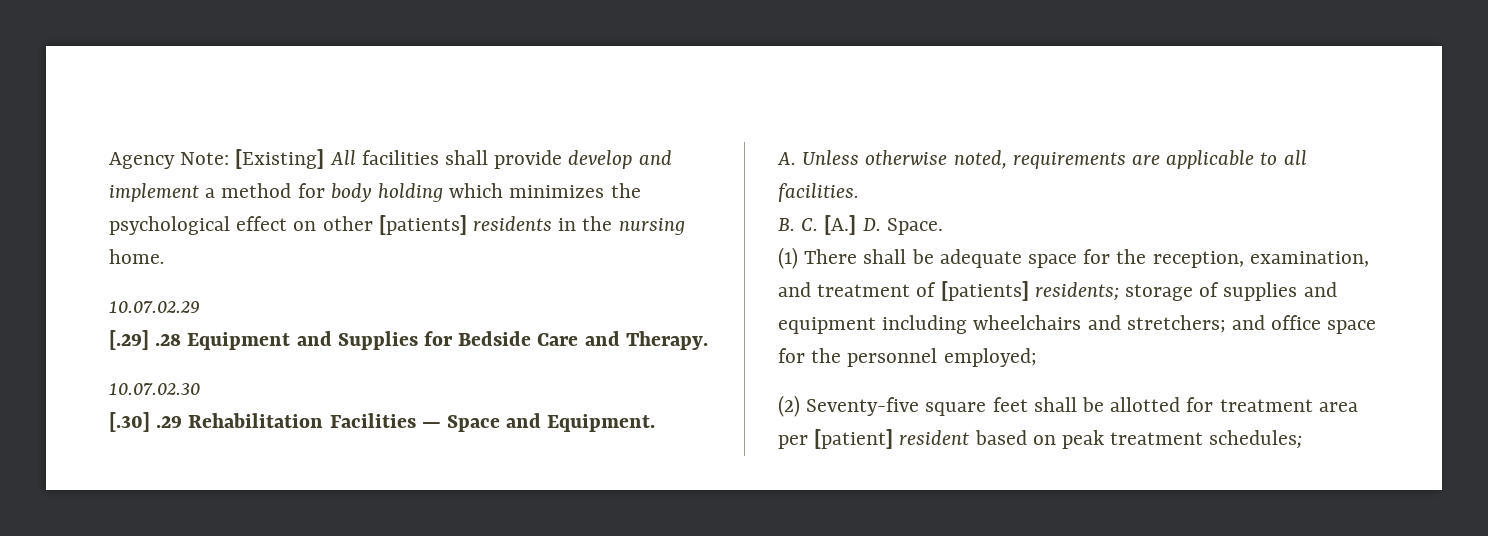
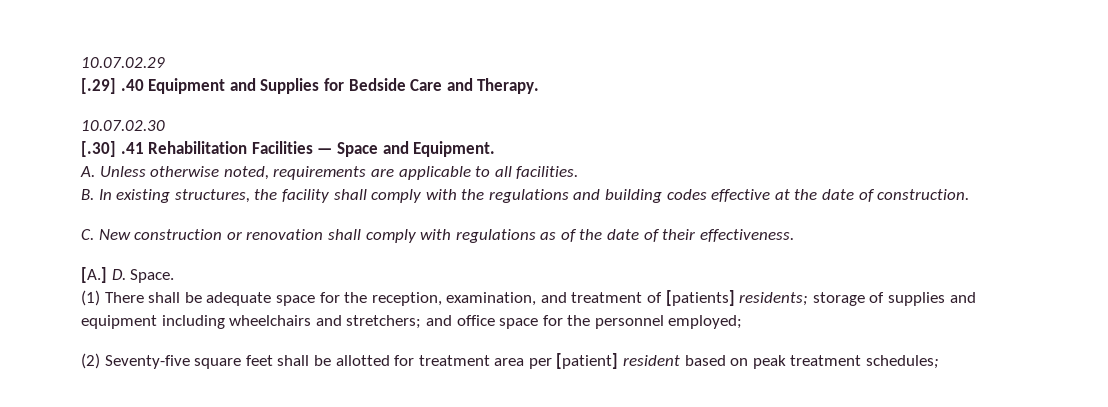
- Agency Note: [Existing] All facilities shall provide develop and implement a method for body holding which minimizes the psychological effect on other [patients] residents in the nursing home.
- [.29] .28 Equipment and Supplies for Bedside Care and Therapy.
+ [.29] .40 Equipment and Supplies for Bedside Care and Therapy.
- [.30] .29 Rehabilitation Facilities — Space and Equipment.
+ [.30] .41 Rehabilitation Facilities — Space and Equipment.
- B. C. [A.] D. Space.
+ B. In existing structures, the facility shall comply with the regulations and building codes effective at the date of construction.
+ C. New construction or renovation shall comply with regulations as of the date of their effectiveness.
+ [A.] D. Space.

